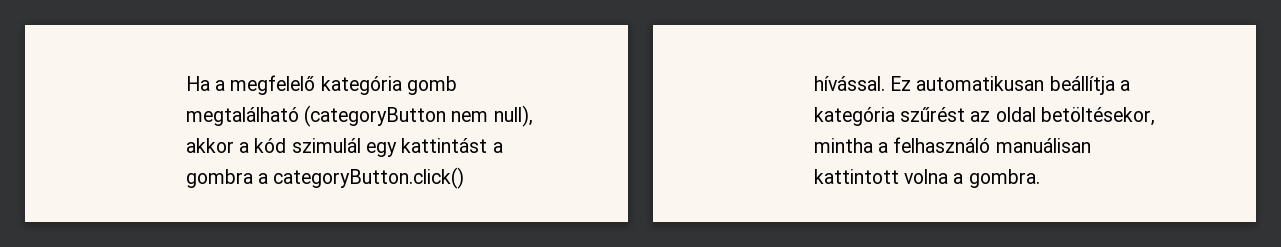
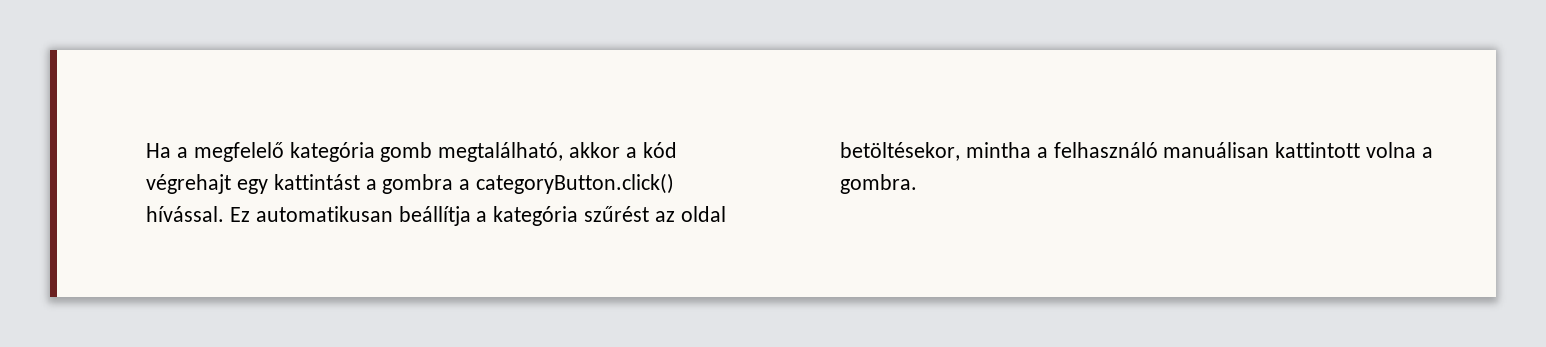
- Ha a megfelelő kategória gomb megtalálható (categoryButton nem null), akkor a kód szimulál egy kattintást a gombra a categoryButton.click() hívással.
+ Ha a megfelelő kategória gomb megtalálható, akkor a kód végrehajt egy kattintást a gombra a categoryButton.click() hívással.

